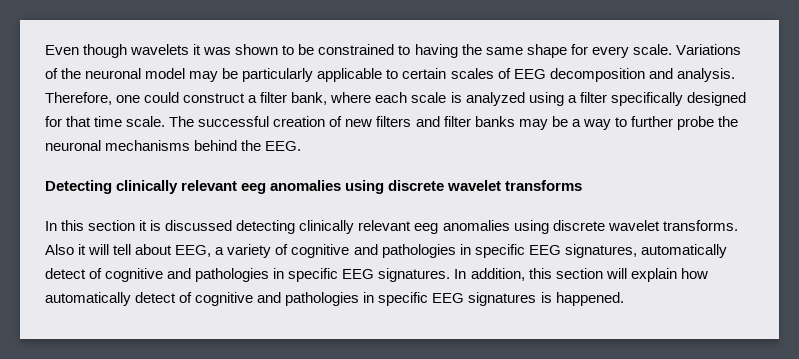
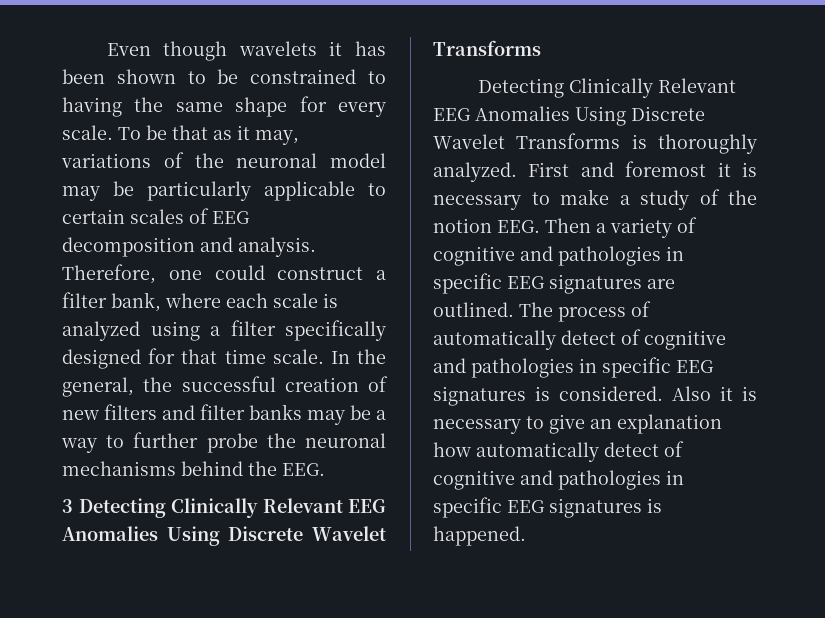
- Even though wavelets it was shown to be constrained to having the same shape for every scale.
+ Even though wavelets it has been shown to be constrained to having the same shape for every scale.
- Variations of the neuronal model may be particularly applicable to certain scales of EEG decomposition and analysis.
+ To be that as it may, variations of the neuronal model may be particularly applicable to certain scales of EEG decomposition and analysis.
- The successful creation of new filters and filter banks may be a way to further probe the neuronal mechanisms behind the EEG.
+ In the general, the successful creation of new filters and filter banks may be a way to further probe the neuronal mechanisms behind the EEG.
- Detecting clinically relevant eeg anomalies using discrete wavelet transforms
- In this section it is discussed detecting clinically relevant eeg anomalies using discrete wavelet transforms. Also it will tell about EEG, a variety of cognitive and pathologies in specific EEG signatures, automatically detect of cognitive and pathologies in specific EEG signatures. In addition, this section will explain how automatically detect of cognitive and pathologies in specific EEG signatures is happened.
+ 3 Detecting Clinically Relevant EEG Anomalies Using Discrete Wavelet Transforms
+ Detecting Clinically Relevant EEG Anomalies Using Discrete Wavelet Transforms is thoroughly analyzed. First and foremost it is necessary to make a study of the notion EEG. Then a variety of cognitive and pathologies in specific EEG signatures are outlined. The process of automatically detect of cognitive and pathologies in specific EEG signatures is considered. Also it is necessary to give an explanation how automatically detect of cognitive and pathologies in specific EEG signatures is happened.

